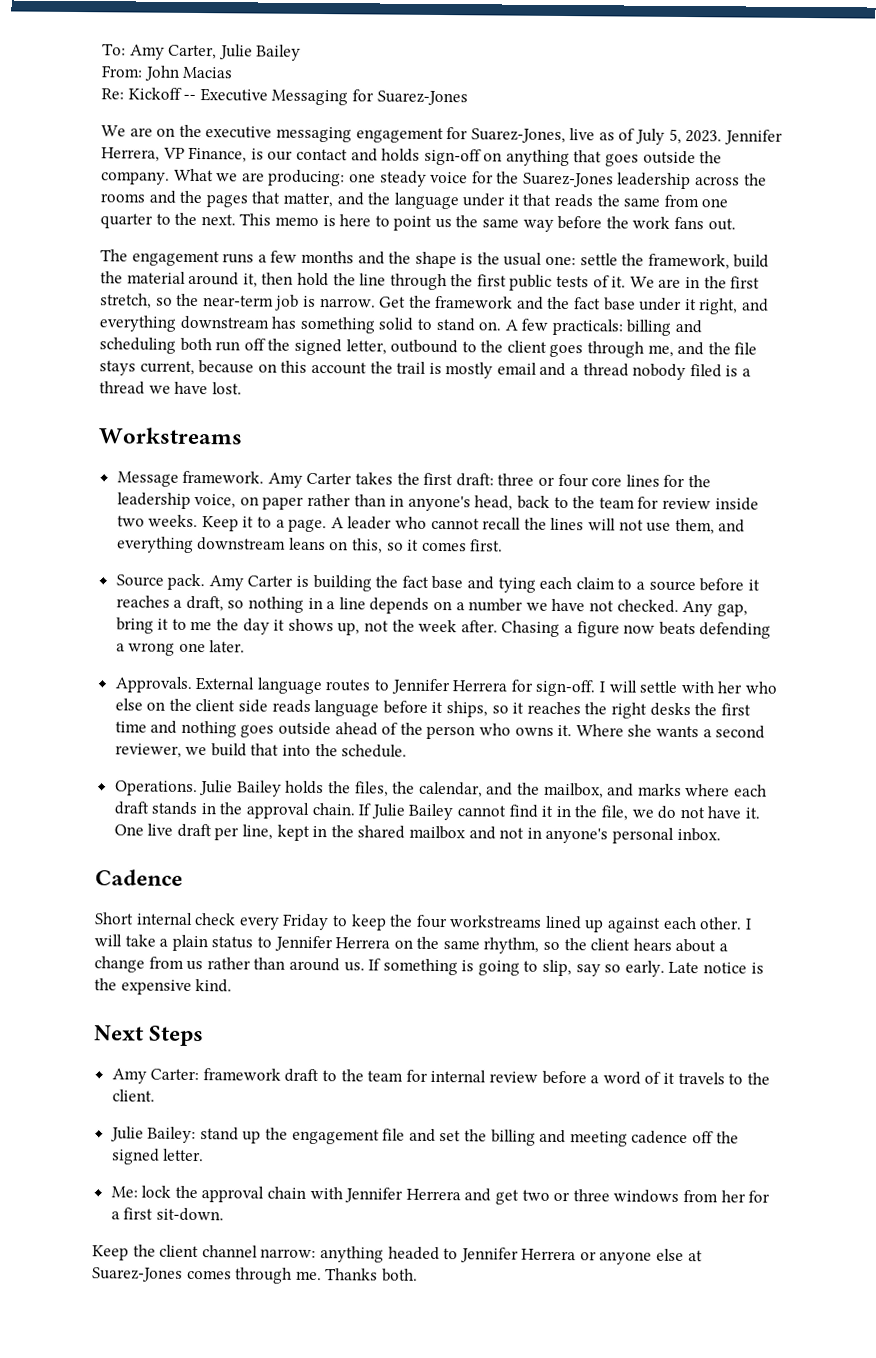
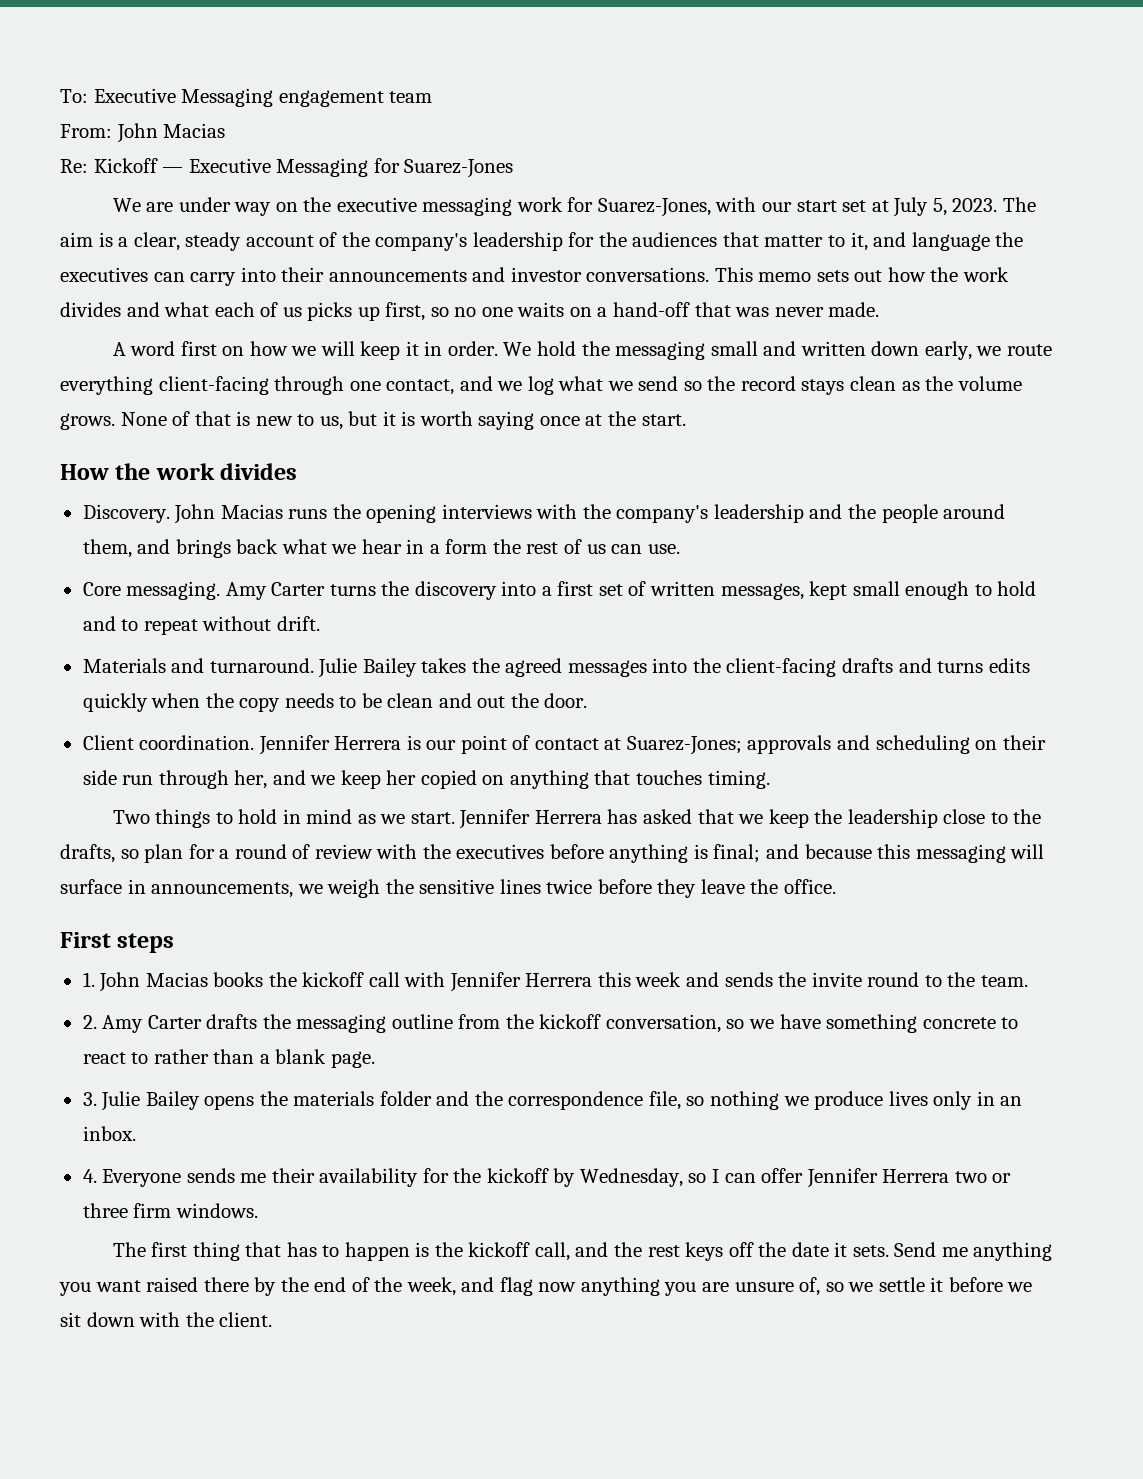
- To: Amy Carter, Julie Bailey
+ To: Executive Messaging engagement team
- Re: Kickoff -- Executive Messaging for Suarez-Jones
+ Re: Kickoff — Executive Messaging for Suarez-Jones
- We are on the executive messaging engagement for Suarez-Jones, live as of July 5, 2023. Jennifer Herrera, VP Finance, is our contact and holds sign-off on anything that goes outside the company. What we are producing: one steady voice for the Suarez-Jones leadership across the rooms and the pages that matter, and the language under it that reads the same from one quarter to the next. This memo is here to point us the same way before the work fans out.
- The engagement runs a few months and the shape is the usual one: settle the framework, build the material around it, then hold the line through the first public tests of it. We are in the first stretch, so the near-term job is narrow. Get the framework and the fact base under it right, and everything downstream has something solid to stand on. A few practicals: billing and scheduling both run off the signed letter, outbound to the client goes through me, and the file stays current, because on this account the trail is mostly email and a thread nobody filed is a thread we have lost.
- Workstreams
- Message framework. Amy Carter takes the first draft: three or four core lines for the leadership voice, on paper rather than in anyone's head, back to the team for review inside two weeks. Keep it to a page. A leader who cannot recall the lines will not use them, and everything downstream leans on this, so it comes first.
- Source pack. Amy Carter is building the fact base and tying each claim to a source before it reaches a draft, so nothing in a line depends on a number we have not checked. Any gap, bring it to me the day it shows up, not the week after. Chasing a figure now beats defending a wrong one later.
- Approvals. External language routes to Jennifer Herrera for sign-off. I will settle with her who else on the client side reads language before it ships, so it reaches the right desks the first time and nothing goes outside ahead of the person who owns it. Where she wants a second reviewer, we build that into the schedule.
- Operations. Julie Bailey holds the files, the calendar, and the mailbox, and marks where each draft stands in the approval chain. If Julie Bailey cannot find it in the file, we do not have it. One live draft per line, kept in the shared mailbox and not in anyone's personal inbox.
- Cadence
- Short internal check every Friday to keep the four workstreams lined up against each other. I will take a plain status to Jennifer Herrera on the same rhythm, so the client hears about a change from us rather than around us. If something is going to slip, say so early. Late notice is the expensive kind.
- Next Steps
- Amy Carter: framework draft to the team for internal review before a word of it travels to the client.
- Julie Bailey: stand up the engagement file and set the billing and meeting cadence off the signed letter.
- Me: lock the approval chain with Jennifer Herrera and get two or three windows from her for a first sit-down.
- Keep the client channel narrow: anything headed to Jennifer Herrera or anyone else at Suarez-Jones comes through me. Thanks both.
+ We are under way on the executive messaging work for Suarez-Jones, with our start set at July 5, 2023. The aim is a clear, steady account of the company's leadership for the audiences that matter to it, and language the executives can carry into their announcements and investor conversations. This memo sets out how the work divides and what each of us picks up first, so no one waits on a hand-off that was never made.
+ A word first on how we will keep it in order. We hold the messaging small and written down early, we route everything client-facing through one contact, and we log what we send so the record stays clean as the volume grows. None of that is new to us, but it is worth saying once at the start.
+ How the work divides
+ Discovery. John Macias runs the opening interviews with the company's leadership and the people around them, and brings back what we hear in a form the rest of us can use.
+ Core messaging. Amy Carter turns the discovery into a first set of written messages, kept small enough to hold and to repeat without drift.
+ Materials and turnaround. Julie Bailey takes the agreed messages into the client-facing drafts and turns edits quickly when the copy needs to be clean and out the door.
+ Client coordination. Jennifer Herrera is our point of contact at Suarez-Jones; approvals and scheduling on their side run through her, and we keep her copied on anything that touches timing.
+ Two things to hold in mind as we start. Jennifer Herrera has asked that we keep the leadership close to the drafts, so plan for a round of review with the executives before anything is final; and because this messaging will surface in announcements, we weigh the sensitive lines twice before they leave the office.
+ First steps
+ 1. John Macias books the kickoff call with Jennifer Herrera this week and sends the invite round to the team.
+ 2. Amy Carter drafts the messaging outline from the kickoff conversation, so we have something concrete to react to rather than a blank page.
+ 3. Julie Bailey opens the materials folder and the correspondence file, so nothing we produce lives only in an inbox.
+ 4. Everyone sends me their availability for the kickoff by Wednesday, so I can offer Jennifer Herrera two or three firm windows.
+ The first thing that has to happen is the kickoff call, and the rest keys off the date it sets. Send me anything you want raised there by the end of the week, and flag now anything you are unsure of, so we settle it before we sit down with the client.

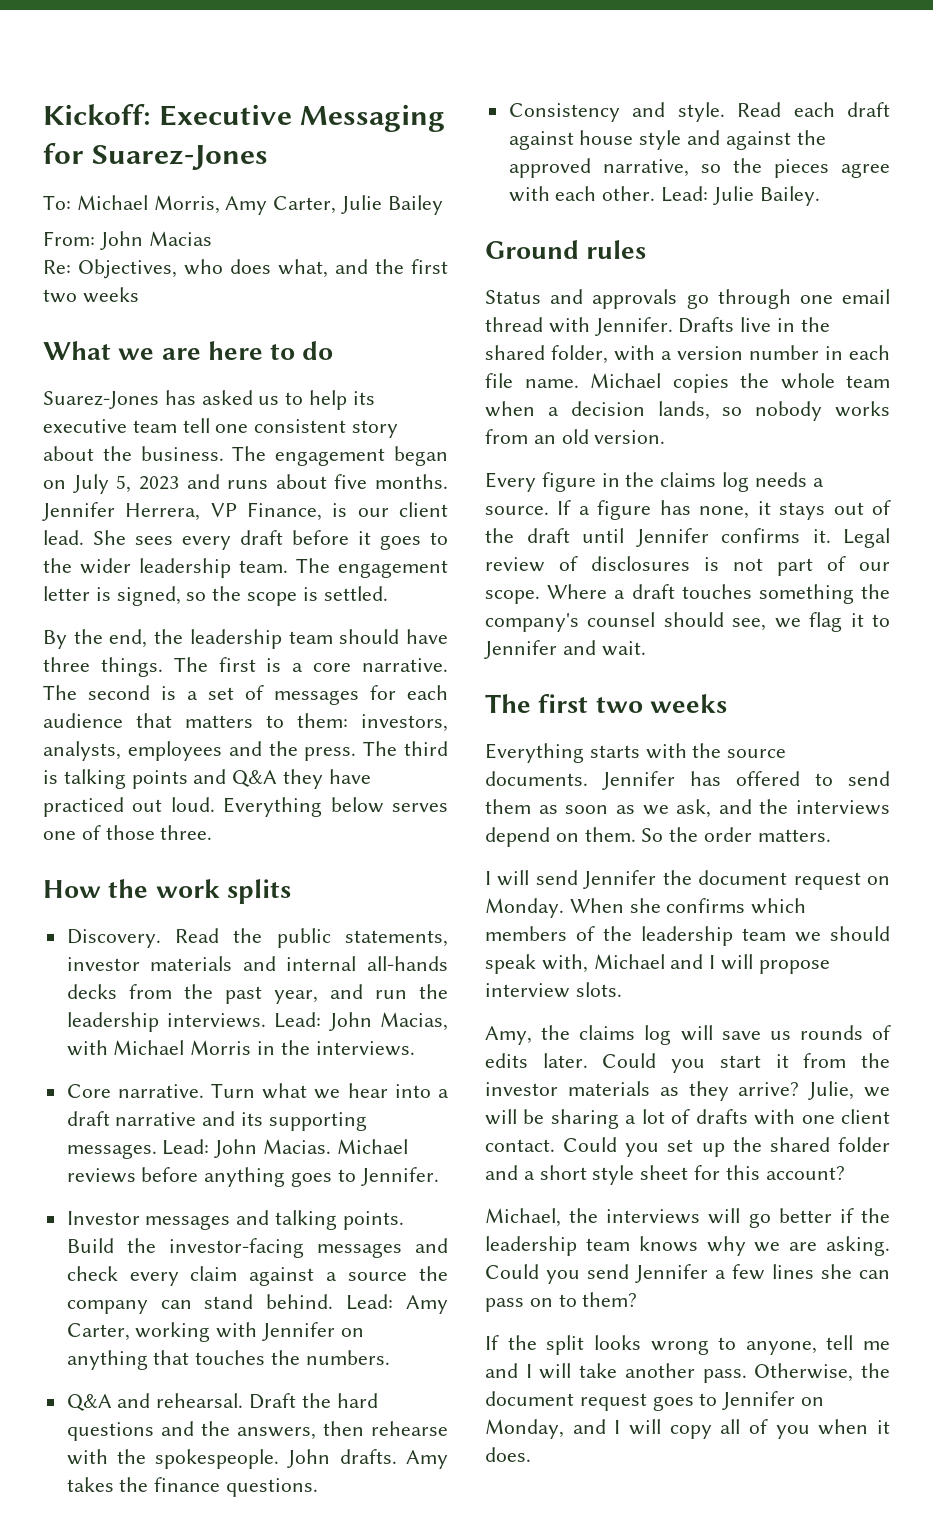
- To: Executive Messaging engagement team
+ Kickoff: Executive Messaging for Suarez-Jones
+ To: Michael Morris, Amy Carter, Julie Bailey
  From: John Macias
- Re: Kickoff — Executive Messaging for Suarez-Jones
- We are under way on the executive messaging work for Suarez-Jones, with our start set at July 5, 2023. The aim is a clear, steady account of the company's leadership for the audiences that matter to it, and language the executives can carry into their announcements and investor conversations. This memo sets out how the work divides and what each of us picks up first, so no one waits on a hand-off that was never made.
- A word first on how we will keep it in order. We hold the messaging small and written down early, we route everything client-facing through one contact, and we log what we send so the record stays clean as the volume grows. None of that is new to us, but it is worth saying once at the start.
+ Re: Objectives, who does what, and the first two weeks
+ What we are here to do
+ Suarez-Jones has asked us to help its executive team tell one consistent story about the business. The engagement began on July 5, 2023 and runs about five months. Jennifer Herrera, VP Finance, is our client lead. She sees every draft before it goes to the wider leadership team. The engagement letter is signed, so the scope is settled.
+ By the end, the leadership team should have three things. The first is a core narrative. The second is a set of messages for each audience that matters to them: investors, analysts, employees and the press. The third is talking points and Q&A they have practiced out loud. Everything below serves one of those three.
- How the work divides
+ How the work splits
- John Macias runs the opening interviews with the company's leadership and the people around them, and brings back what we hear in a form the rest of us can use.
- Core messaging. Amy Carter turns the discovery into a first set of written messages, kept small enough to hold and to repeat without drift.
- Materials and turnaround. Julie Bailey takes the agreed messages into the client-facing drafts and turns edits quickly when the copy needs to be clean and out the door.
- Client coordination. Jennifer Herrera is our point of contact at Suarez-Jones; approvals and scheduling on their side run through her, and we keep her copied on anything that touches timing.
- Two things to hold in mind as we start. Jennifer Herrera has asked that we keep the leadership close to the drafts, so plan for a round of review with the executives before anything is final; and because this messaging will surface in announcements, we weigh the sensitive lines twice before they leave the office.
- First steps
- 1. John Macias books the kickoff call with Jennifer Herrera this week and sends the invite round to the team.
- 2. Amy Carter drafts the messaging outline from the kickoff conversation, so we have something concrete to react to rather than a blank page.
- 3. Julie Bailey opens the materials folder and the correspondence file, so nothing we produce lives only in an inbox.
- 4. Everyone sends me their availability for the kickoff by Wednesday, so I can offer Jennifer Herrera two or three firm windows.
- The first thing that has to happen is the kickoff call, and the rest keys off the date it sets. Send me anything you want raised there by the end of the week, and flag now anything you are unsure of, so we settle it before we sit down with the client.
+ Read the public statements, investor materials and internal all-hands decks from the past year, and run the leadership interviews. Lead: John Macias, with Michael Morris in the interviews.
+ Core narrative. Turn what we hear into a draft narrative and its supporting messages. Lead: John Macias. Michael reviews before anything goes to Jennifer.
+ Investor messages and talking points. Build the investor-facing messages and check every claim against a source the company can stand behind. Lead: Amy Carter, working with Jennifer on anything that touches the numbers.
+ Q&A and rehearsal. Draft the hard questions and the answers, then rehearse with the spokespeople. John drafts. Amy takes the finance questions.
+ Consistency and style. Read each draft against house style and against the approved narrative, so the pieces agree with each other. Lead: Julie Bailey.
+ Ground rules
+ Status and approvals go through one email thread with Jennifer. Drafts live in the shared folder, with a version number in each file name. Michael copies the whole team when a decision lands, so nobody works from an old version.
+ Every figure in the claims log needs a source. If a figure has none, it stays out of the draft until Jennifer confirms it. Legal review of disclosures is not part of our scope. Where a draft touches something the company's counsel should see, we flag it to Jennifer and wait.
+ The first two weeks
+ Everything starts with the source documents. Jennifer has offered to send them as soon as we ask, and the interviews depend on them. So the order matters.
+ I will send Jennifer the document request on Monday. When she confirms which members of the leadership team we should speak with, Michael and I will propose interview slots.
+ Amy, the claims log will save us rounds of edits later. Could you start it from the investor materials as they arrive? Julie, we will be sharing a lot of drafts with one client contact. Could you set up the shared folder and a short style sheet for this account?
+ Michael, the interviews will go better if the leadership team knows why we are asking. Could you send Jennifer a few lines she can pass on to them?
+ If the split looks wrong to anyone, tell me and I will take another pass. Otherwise, the document request goes to Jennifer on Monday, and I will copy all of you when it does.

